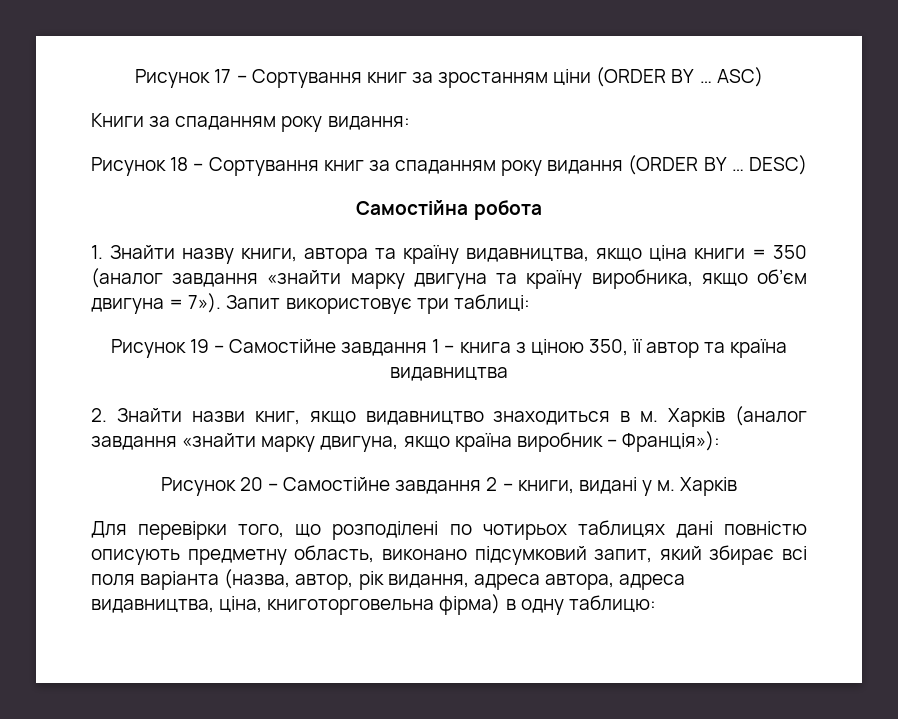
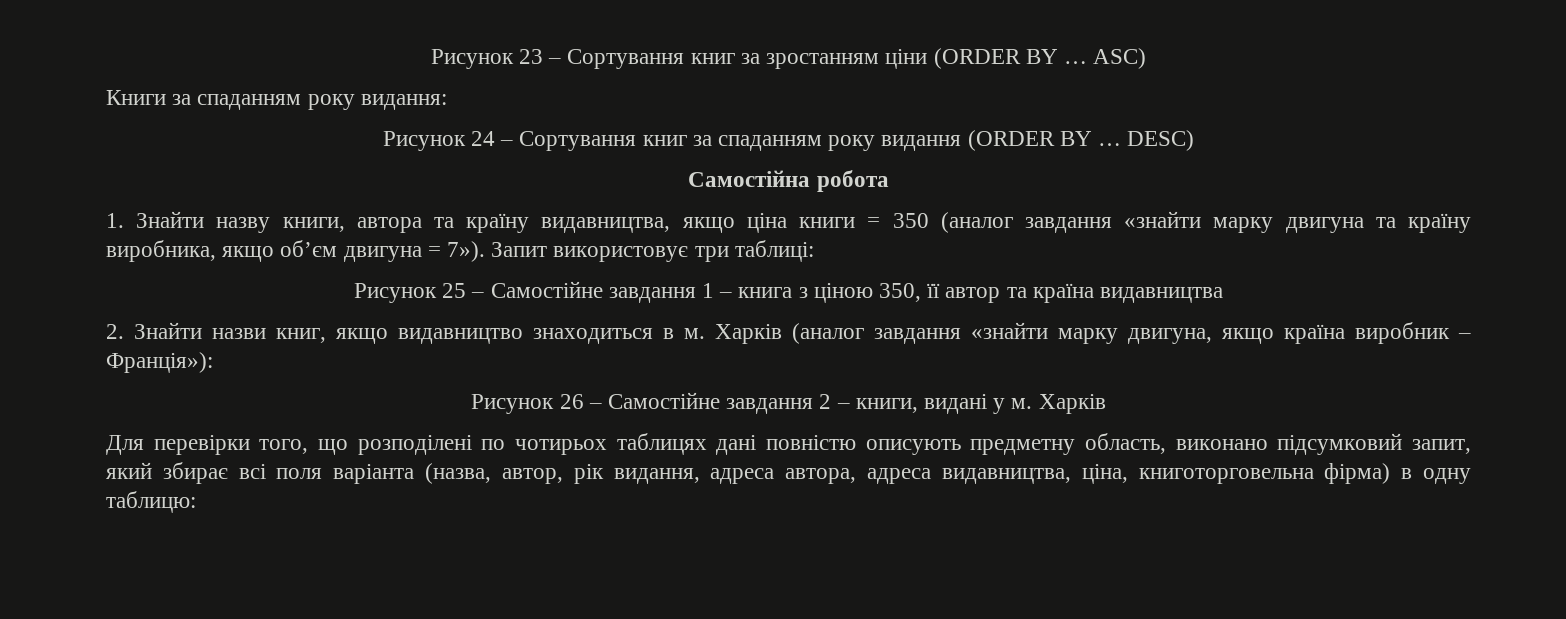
- Рисунок 17 – Сортування книг за зростанням ціни (ORDER BY …
+ Рисунок 23 – Сортування книг за зростанням ціни (ORDER BY …
- Рисунок 18 – Сортування книг за спаданням року видання (ORDER BY …
+ Рисунок 24 – Сортування книг за спаданням року видання (ORDER BY …
- Рисунок 19 – Самостійне завдання 1 – книга з ціною 350, її автор та країна видавництва
+ Рисунок 25 – Самостійне завдання 1 – книга з ціною 350, її автор та країна видавництва
- Рисунок 20 – Самостійне завдання 2 – книги, видані у м.
+ Рисунок 26 – Самостійне завдання 2 – книги, видані у м.

